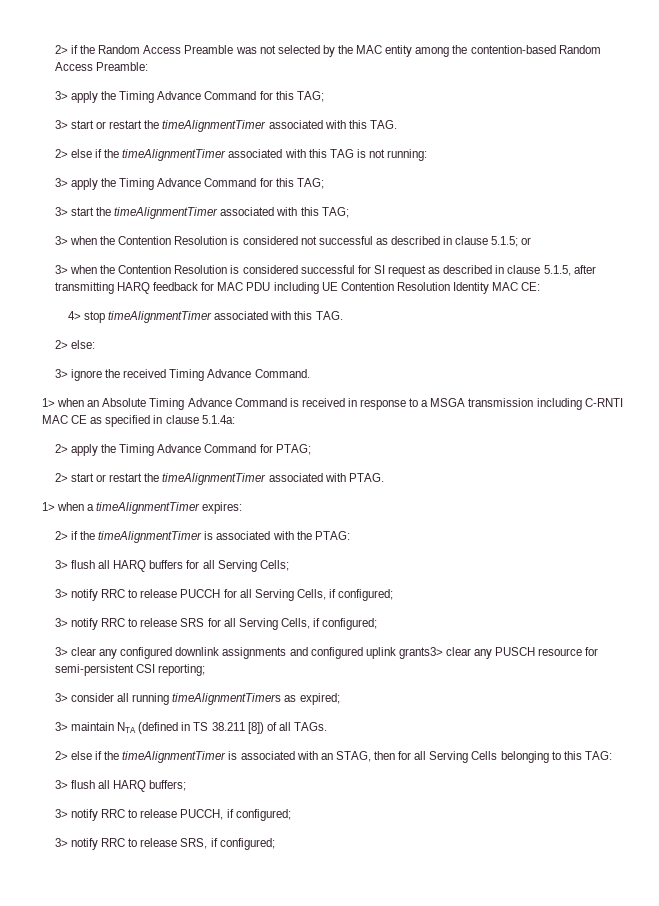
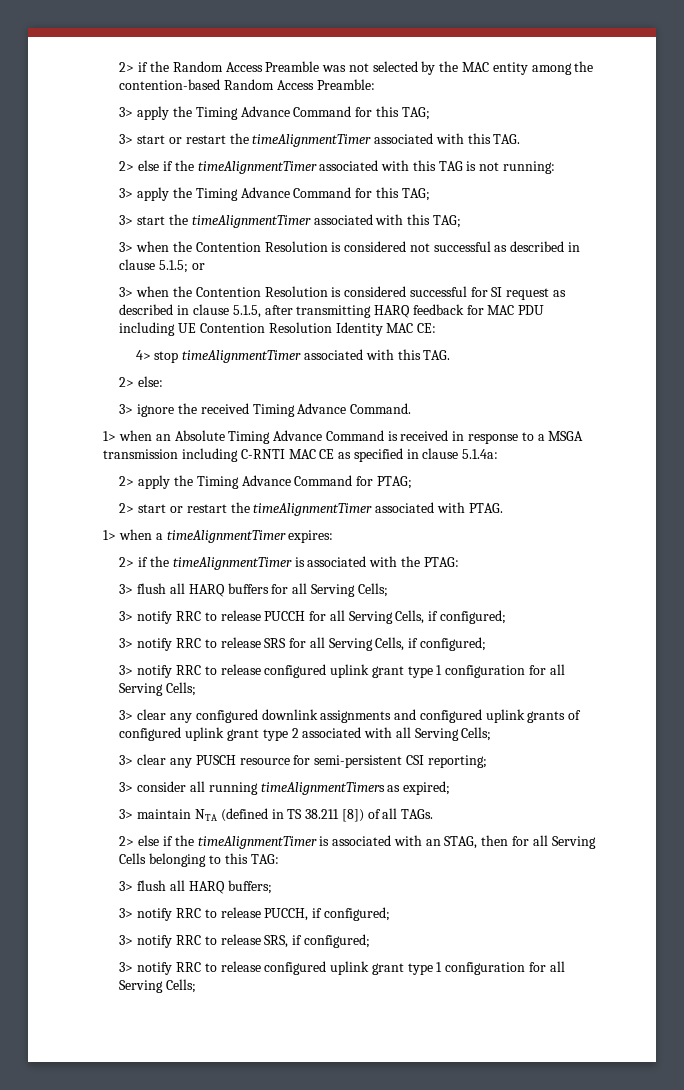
  3> notify RRC to release SRS for all Serving Cells, if configured;
+ 3> notify RRC to release configured uplink grant type 1 configuration for all Serving Cells;
- 3> clear any configured downlink assignments and configured uplink grants3> clear any PUSCH resource for semi-persistent CSI reporting;
+ 3> clear any configured downlink assignments and configured uplink grants of configured uplink grant type 2 associated with all Serving Cells;
+ 3> clear any PUSCH resource for semi-persistent CSI reporting;
  3> notify RRC to release SRS, if configured;
+ 3> notify RRC to release configured uplink grant type 1 configuration for all Serving Cells;

